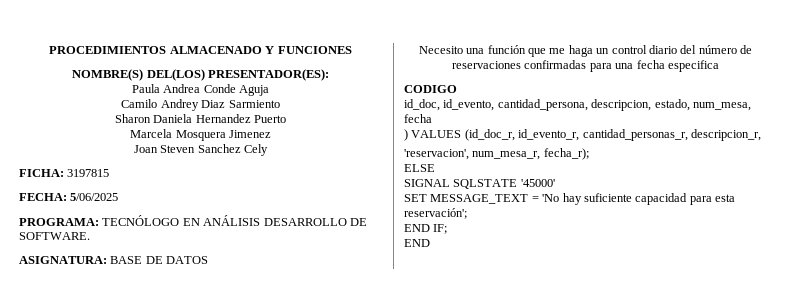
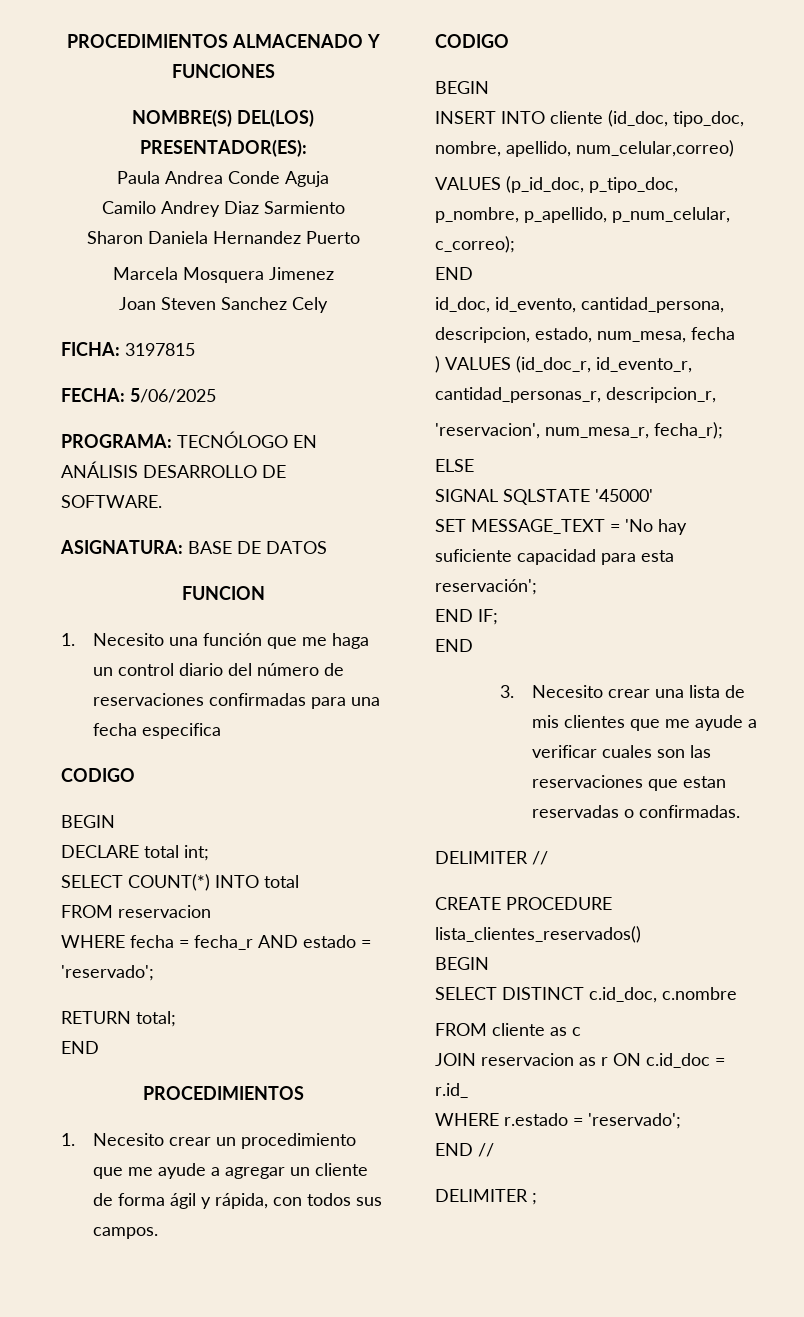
- Necesito una función que me haga un control diario del número de reservaciones confirmadas para una fecha especifica
+ FUNCION
+ 1. Necesito una función que me haga un control diario del número de reservaciones confirmadas para una fecha especifica
  CODIGO
+ BEGIN
+ DECLARE total int;
+ SELECT COUNT(*) INTO total
+ FROM reservacion
+ WHERE fecha = fecha_r AND estado = 'reservado';
+ RETURN total;
+ END
+ PROCEDIMIENTOS
+ 1. Necesito crear un procedimiento que me ayude a agregar un cliente de forma ágil y rápida, con todos sus campos.
+ CODIGO
+ BEGIN
+ INSERT INTO cliente (id_doc, tipo_doc, nombre, apellido, num_celular,correo)
+ VALUES (p_id_doc, p_tipo_doc, p_nombre, p_apellido, p_num_celular, c_correo);
+ END
+ 3. Necesito crear una lista de mis clientes que me ayude a verificar cuales son las reservaciones que estan reservadas o confirmadas.
+ DELIMITER //
+ CREATE PROCEDURE lista_clientes_reservados()
+ BEGIN
+ SELECT DISTINCT c.id_doc, c.nombre
+ FROM cliente as c
+ JOIN reservacion as r ON c.id_doc = r.id_
+ WHERE r.estado = 'reservado';
+ END //
+ DELIMITER ;

